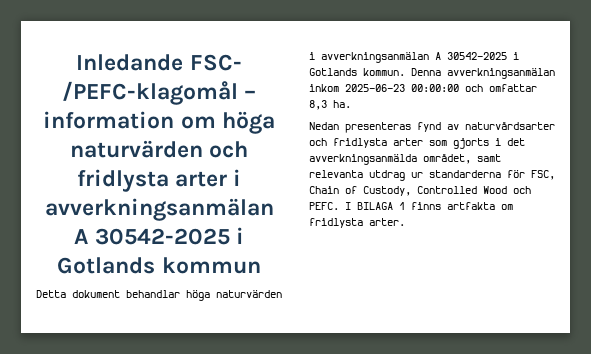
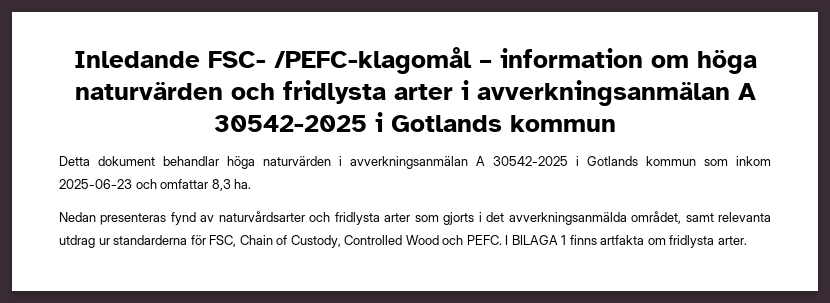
- Detta dokument behandlar höga naturvärden i avverkningsanmälan A 30542-2025 i Gotlands kommun. Denna avverkningsanmälan inkom 2025-06-23 00:00:00 och omfattar 8,3 ha.
+ Detta dokument behandlar höga naturvärden i avverkningsanmälan A 30542-2025 i Gotlands kommun som inkom 2025-06-23 och omfattar 8,3 ha.

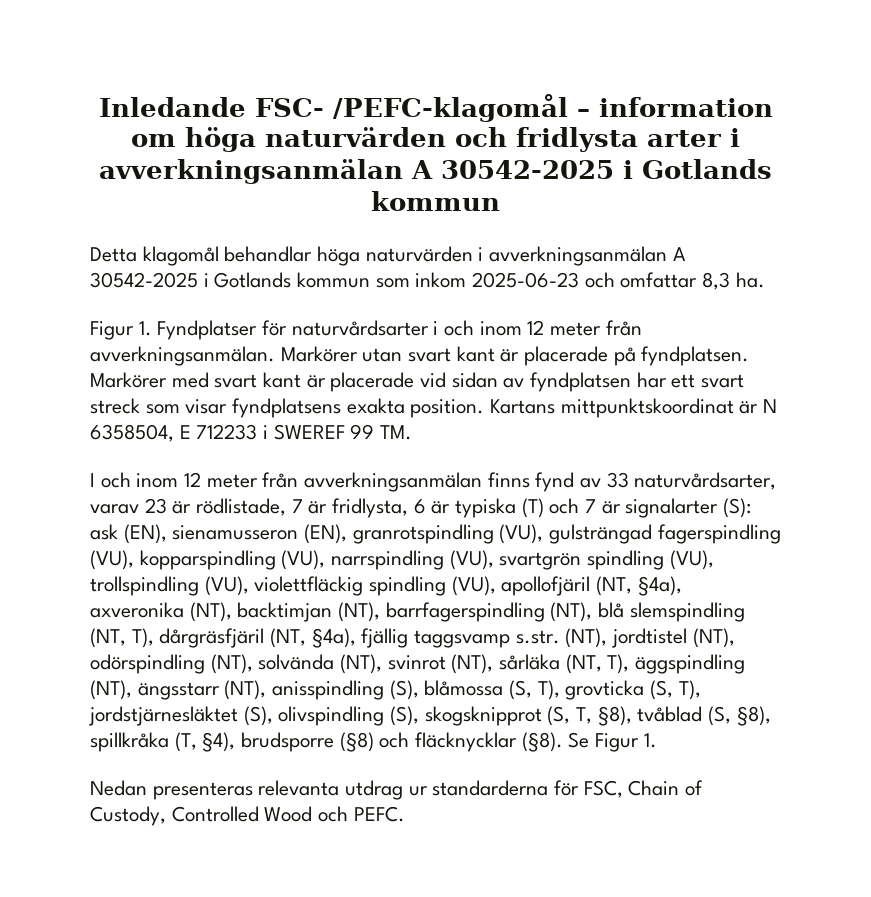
- Detta dokument behandlar höga naturvärden i avverkningsanmälan A 30542-2025 i Gotlands kommun som inkom 2025-06-23 och omfattar 8,3 ha.
+ Detta klagomål behandlar höga naturvärden i avverkningsanmälan A 30542-2025 i Gotlands kommun som inkom 2025-06-23 och omfattar 8,3 ha.
- Nedan presenteras fynd av naturvårdsarter och fridlysta arter som gjorts i det avverkningsanmälda området, samt relevanta utdrag ur standarderna för FSC, Chain of Custody, Controlled Wood och PEFC. I BILAGA 1 finns artfakta om fridlysta arter.
+ Figur 1. Fyndplatser för naturvårdsarter i och inom 12 meter från avverkningsanmälan. Markörer utan svart kant är placerade på fyndplatsen. Markörer med svart kant är placerade vid sidan av fyndplatsen har ett svart streck som visar fyndplatsens exakta position. Kartans mittpunktskoordinat är N 6358504, E 712233 i SWEREF 99 TM.
+ I och inom 12 meter från avverkningsanmälan finns fynd av 33 naturvårdsarter, varav 23 är rödlistade, 7 är fridlysta, 6 är typiska (T) och 7 är signalarter (S): ask (EN), sienamusseron (EN), granrotspindling (VU), gulsträngad fagerspindling (VU), kopparspindling (VU), narrspindling (VU), svartgrön spindling (VU), trollspindling (VU), violettfläckig spindling (VU), apollofjäril (NT, §4a), axveronika (NT), backtimjan (NT), barrfagerspindling (NT), blå slemspindling (NT, T), dårgräsfjäril (NT, §4a), fjällig taggsvamp s.str. (NT), jordtistel (NT), odörspindling (NT), solvända (NT), svinrot (NT), sårläka (NT, T), äggspindling (NT), ängsstarr (NT), anisspindling (S), blåmossa (S, T), grovticka (S, T), jordstjärnesläktet (S), olivspindling (S), skogsknipprot (S, T, §8), tvåblad (S, §8), spillkråka (T, §4), brudsporre (§8) och fläcknycklar (§8). Se Figur 1.
+ Nedan presenteras relevanta utdrag ur standarderna för FSC, Chain of Custody, Controlled Wood och PEFC.

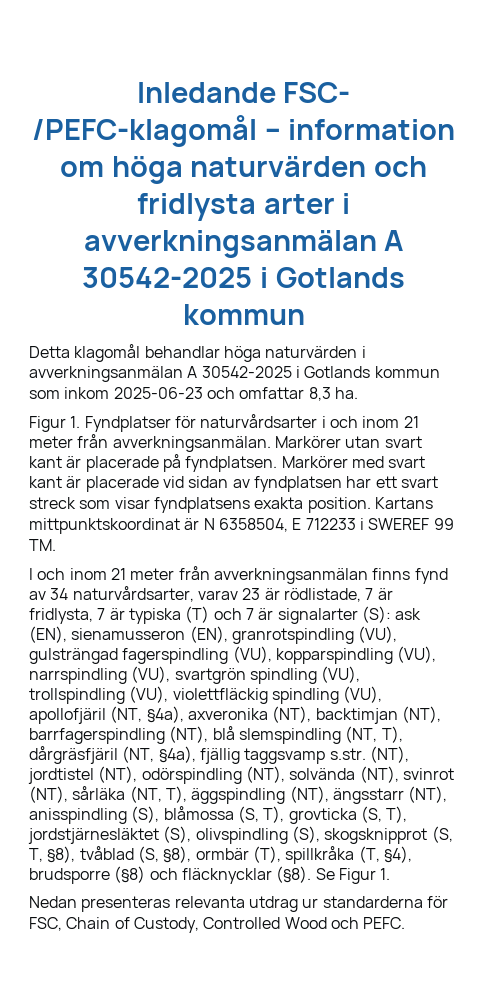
- Figur 1. Fyndplatser för naturvårdsarter i och inom 12 meter från avverkningsanmälan.
+ Figur 1. Fyndplatser för naturvårdsarter i och inom 21 meter från avverkningsanmälan.
- I och inom 12 meter från avverkningsanmälan finns fynd av 33 naturvårdsarter, varav 23 är rödlistade, 7 är fridlysta, 6 är typiska (T) och 7 är signalarter (S):
+ I och inom 21 meter från avverkningsanmälan finns fynd av 34 naturvårdsarter, varav 23 är rödlistade, 7 är fridlysta, 7 är typiska (T) och 7 är signalarter (S):
- ask (EN), sienamusseron (EN), granrotspindling (VU), gulsträngad fagerspindling (VU), kopparspindling (VU), narrspindling (VU), svartgrön spindling (VU), trollspindling (VU), violettfläckig spindling (VU), apollofjäril (NT, §4a), axveronika (NT), backtimjan (NT), barrfagerspindling (NT), blå slemspindling (NT, T), dårgräsfjäril (NT, §4a), fjällig taggsvamp s.str. (NT), jordtistel (NT), odörspindling (NT), solvända (NT), svinrot (NT), sårläka (NT, T), äggspindling (NT), ängsstarr (NT), anisspindling (S), blåmossa (S, T), grovticka (S, T), jordstjärnesläktet (S), olivspindling (S), skogsknipprot (S, T, §8), tvåblad (S, §8), spillkråka (T, §4), brudsporre (§8) och fläcknycklar (§8).
+ ask (EN), sienamusseron (EN), granrotspindling (VU), gulsträngad fagerspindling (VU), kopparspindling (VU), narrspindling (VU), svartgrön spindling (VU), trollspindling (VU), violettfläckig spindling (VU), apollofjäril (NT, §4a), axveronika (NT), backtimjan (NT), barrfagerspindling (NT), blå slemspindling (NT, T), dårgräsfjäril (NT, §4a), fjällig taggsvamp s.str. (NT), jordtistel (NT), odörspindling (NT), solvända (NT), svinrot (NT), sårläka (NT, T), äggspindling (NT), ängsstarr (NT), anisspindling (S), blåmossa (S, T), grovticka (S, T), jordstjärnesläktet (S), olivspindling (S), skogsknipprot (S, T, §8), tvåblad (S, §8), ormbär (T), spillkråka (T, §4), brudsporre (§8) och fläcknycklar (§8).

